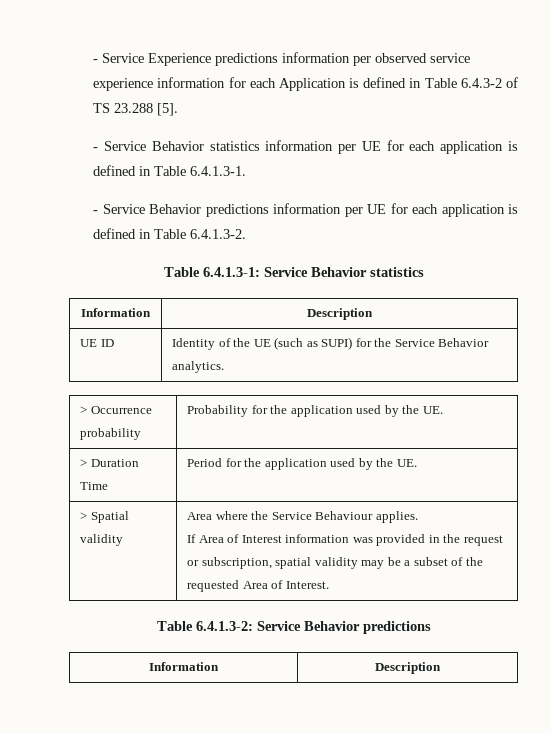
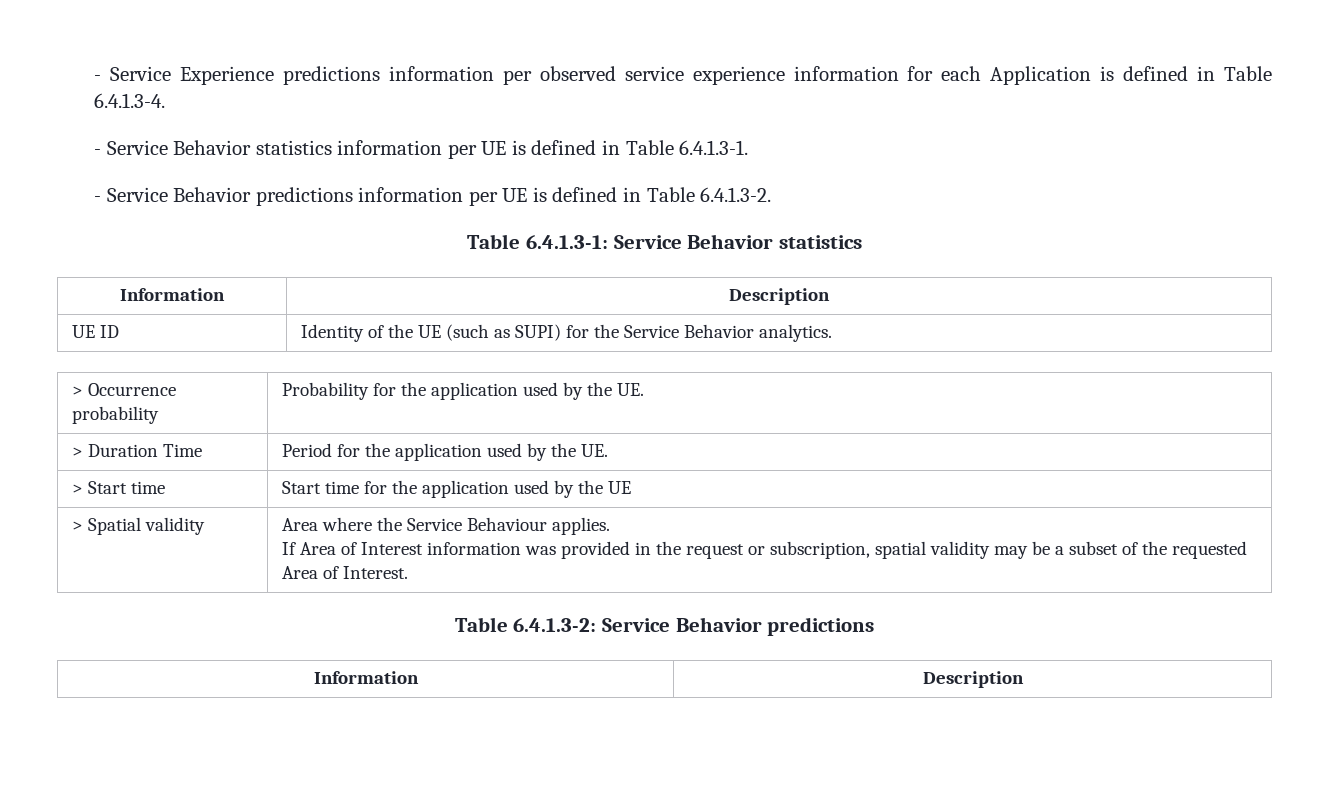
- - Service Experience predictions information per observed service experience information for each Application is defined in Table 6.4.3-2 of TS 23.288 [5].
+ - Service Experience predictions information per observed service experience information for each Application is defined in Table 6.4.1.3-4.
- - Service Behavior statistics information per UE for each application is defined in Table 6.4.1.3-1.
+ - Service Behavior statistics information per UE is defined in Table 6.4.1.3-1.
- - Service Behavior predictions information per UE for each application is defined in Table 6.4.1.3-2.
+ - Service Behavior predictions information per UE is defined in Table 6.4.1.3-2.
+ > Start time | Start time for the application used by the UE

